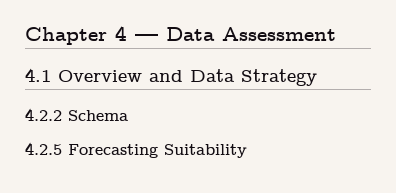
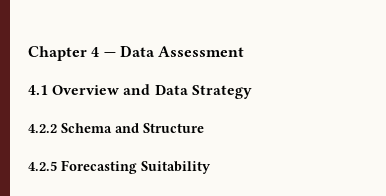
- 4.2.2 Schema
+ 4.2.2 Schema and Structure

